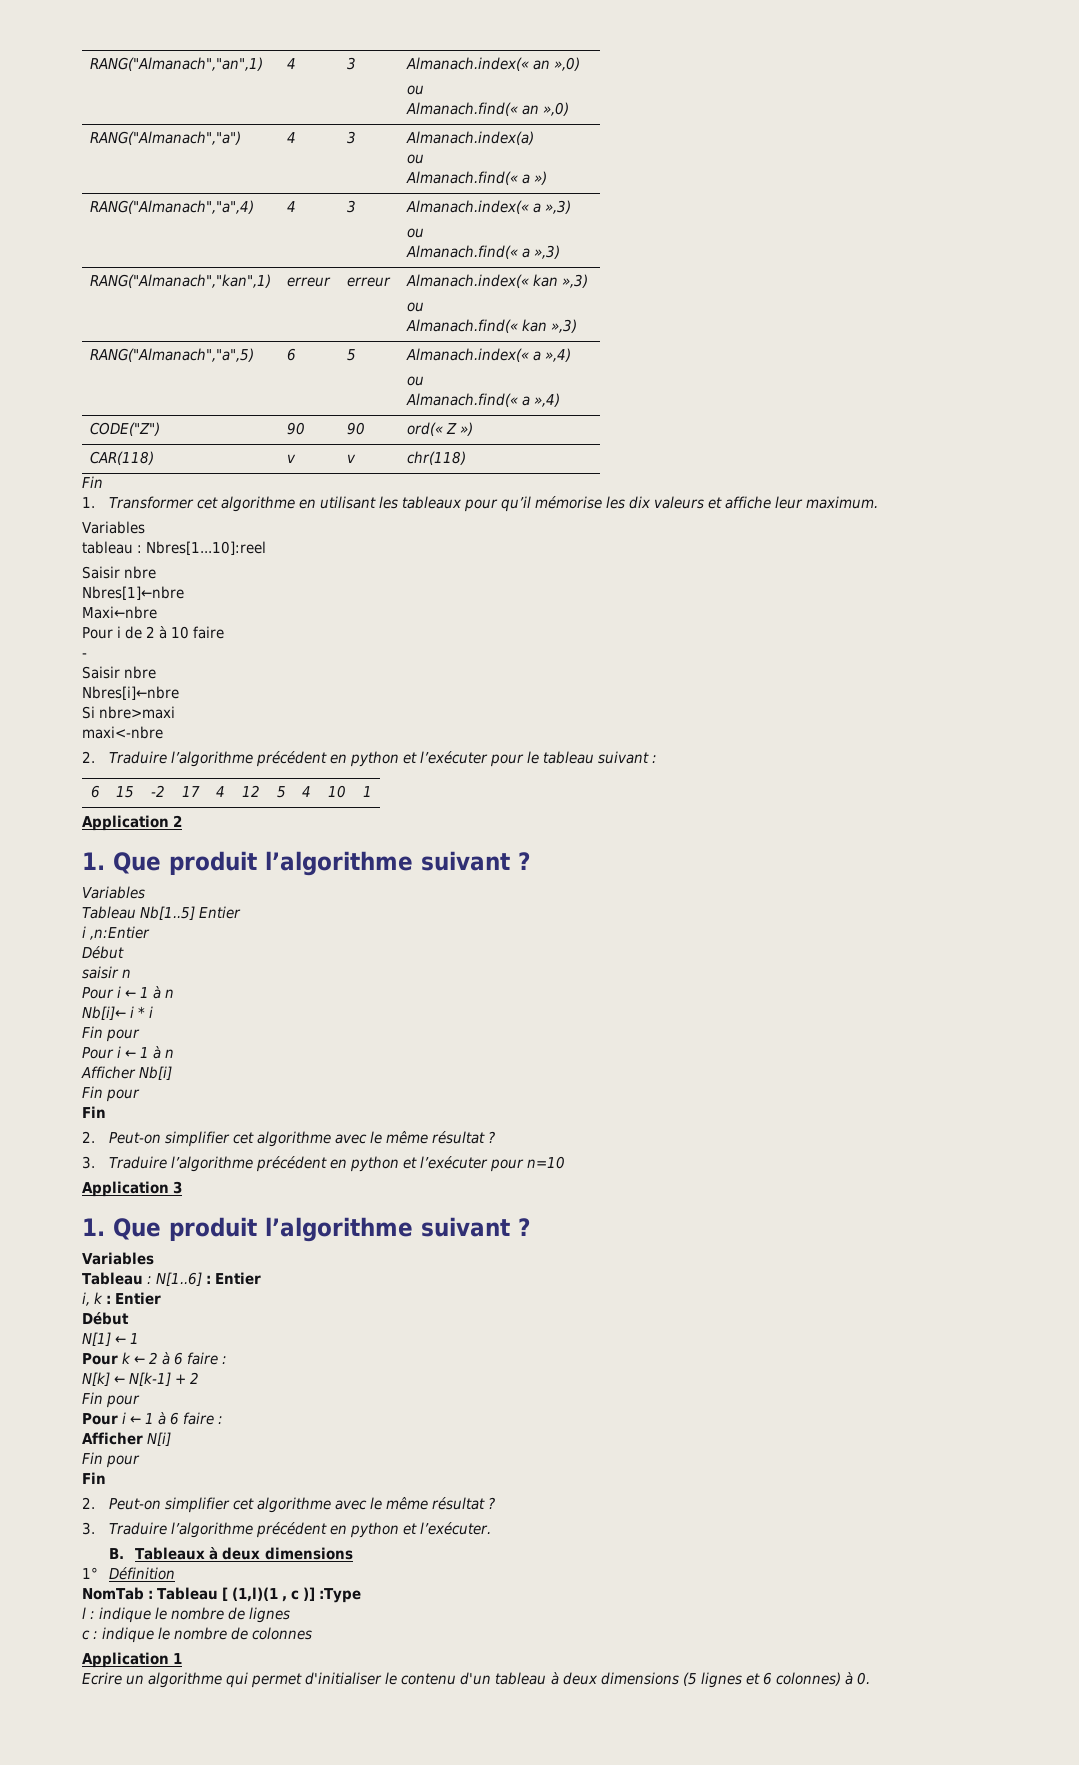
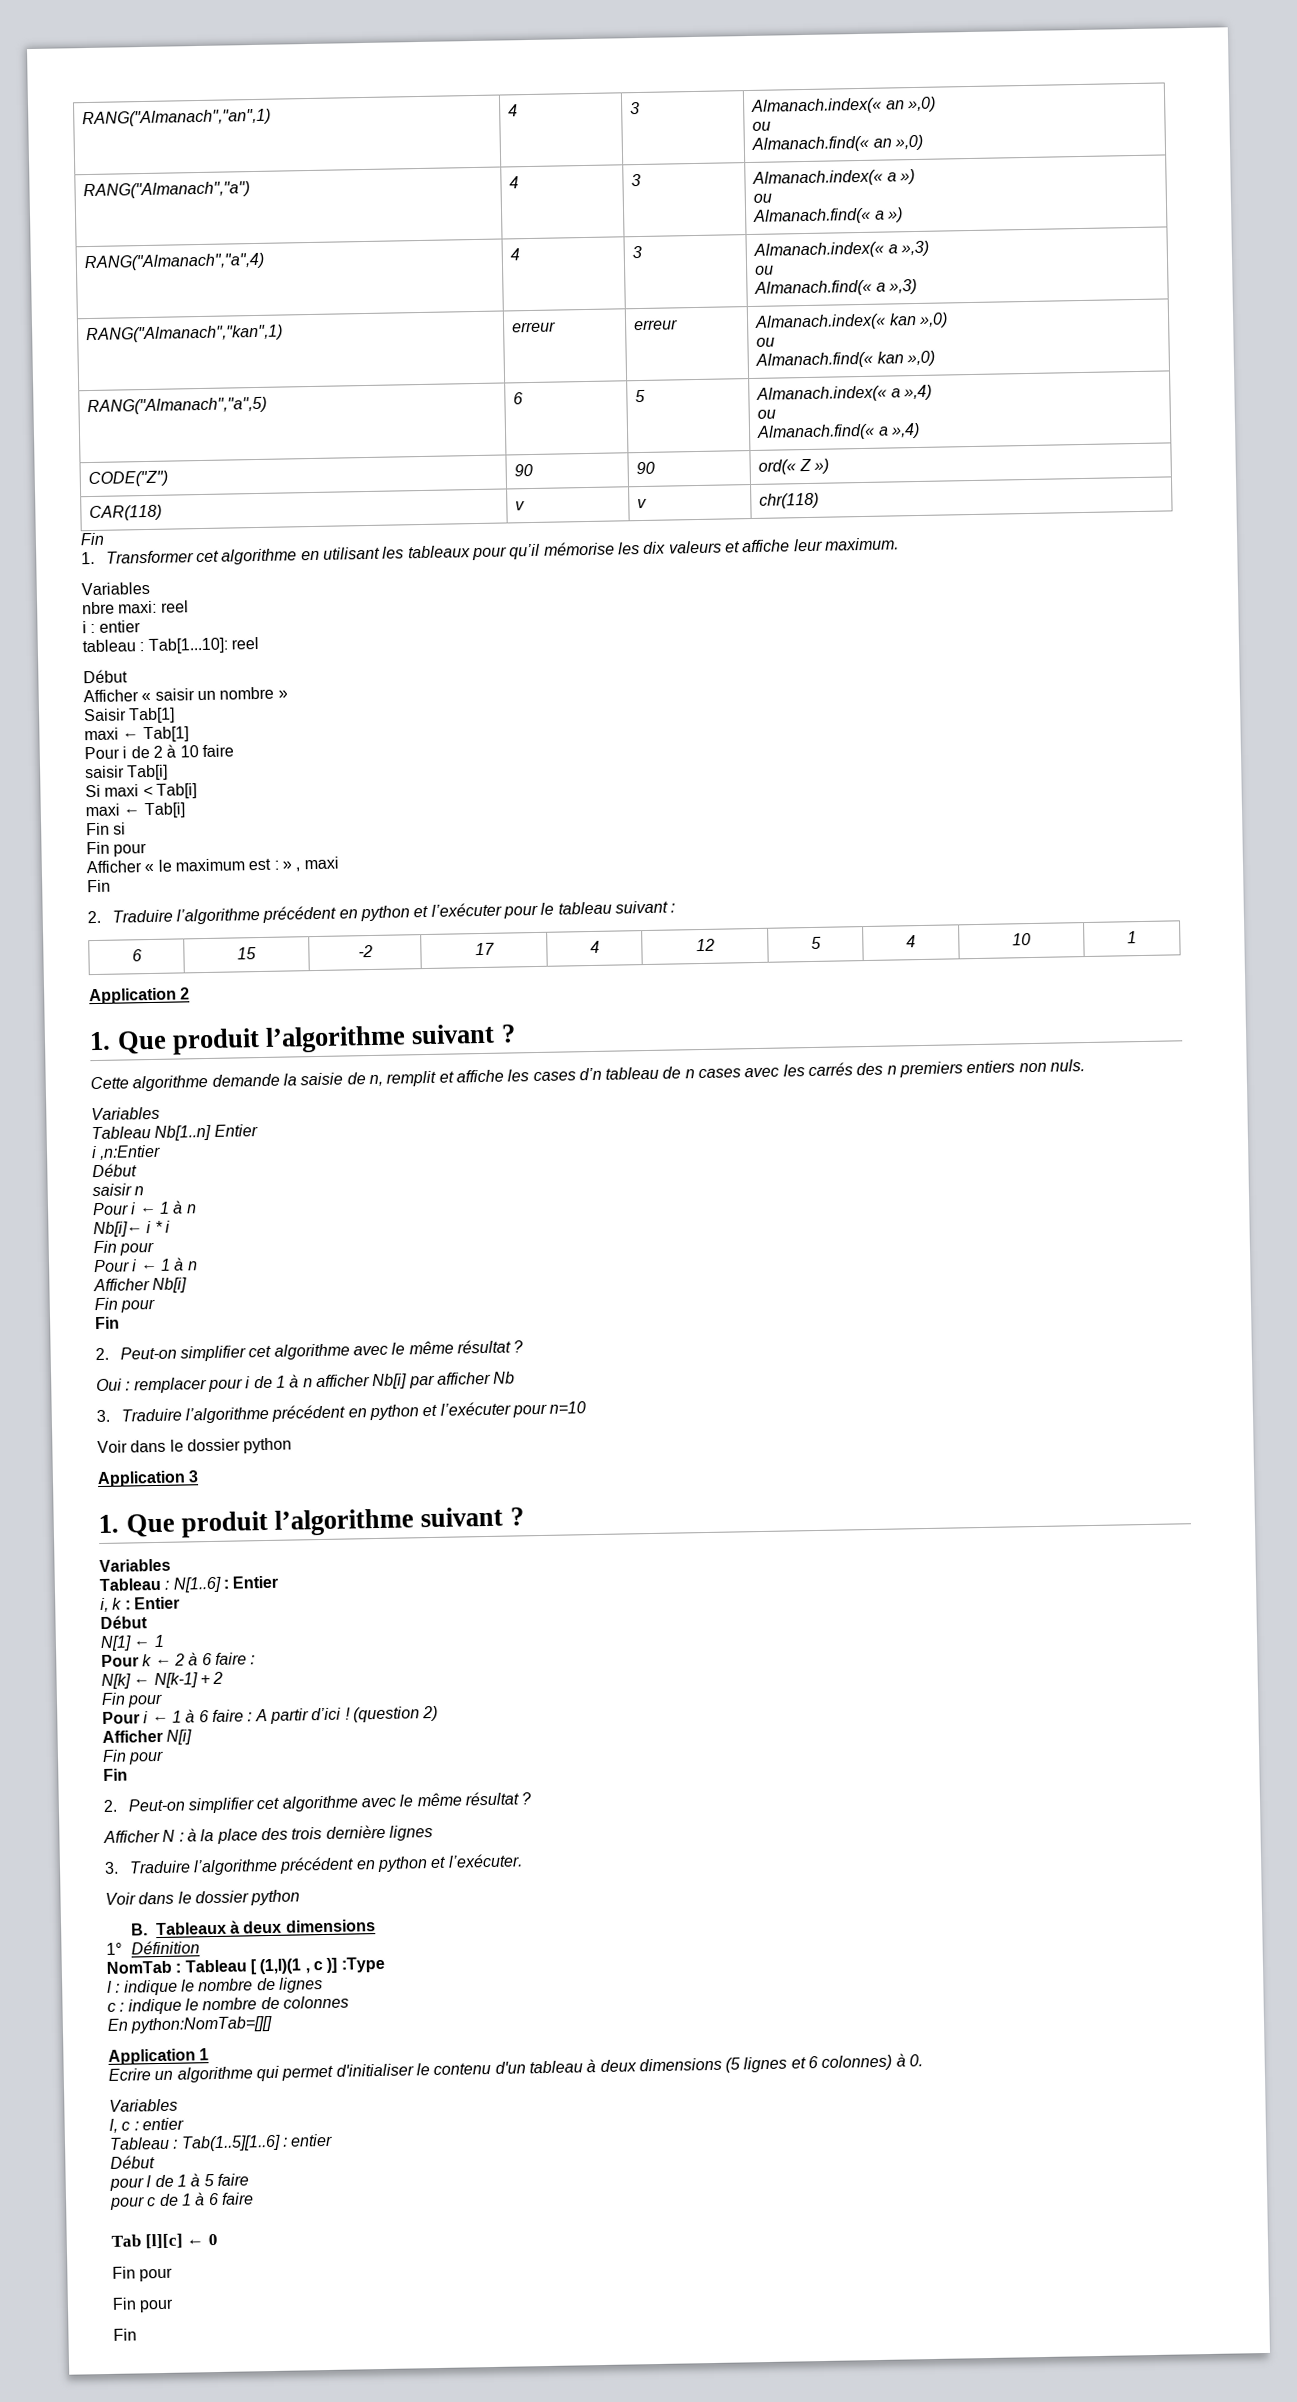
- RANG("Almanach","a") | 4 | 3 | Almanach.index(a)
+ RANG("Almanach","a") | 4 | 3 | Almanach.index(« a »)
- RANG("Almanach","kan",1) | erreur | erreur | Almanach.index(« kan »,3)
+ RANG("Almanach","kan",1) | erreur | erreur | Almanach.index(« kan »,0)
  ou
- Almanach.find(« kan »,3)
+ Almanach.find(« kan »,0)
- tableau : Nbres[1...10]:reel
- Saisir nbre
- Nbres[1]←nbre
- Maxi←nbre
+ nbre maxi: reel
+ i : entier
+ tableau : Tab[1...10]: reel
+ Début
+ Afficher « saisir un nombre »
+ Saisir Tab[1]
+ maxi ← Tab[1]
- -
- Saisir nbre
- Nbres[i]←nbre
- Si nbre>maxi
- maxi<-nbre
+ saisir Tab[i]
+ Si maxi < Tab[i]
+ maxi ← Tab[i]
+ Fin si
+ Fin pour
+ Afficher « le maximum est : » , maxi
+ Fin
  Application 2
  1. Que produit l’algorithme suivant ?
+ Cette algorithme demande la saisie de n, remplit et affiche les cases d’n tableau de n cases avec les carrés des n premiers entiers non nuls.
  Variables
- Tableau Nb[1..5] Entier
+ Tableau Nb[1..n] Entier
+ Oui : remplacer pour i de 1 à n afficher Nb[i] par afficher Nb
  3. Traduire l’algorithme précédent en python et l’exécuter pour n=10
+ Voir dans le dossier python
- Pour i ← 1 à 6 faire :
+ Pour i ← 1 à 6 faire : A partir d’ici ! (question 2)
+ Afficher N : à la place des trois dernière lignes
  3. Traduire l’algorithme précédent en python et l’exécuter.
+ Voir dans le dossier python
+ En python:NomTab=[][]
  Ecrire un algorithme qui permet d'initialiser le contenu d'un tableau à deux dimensions (5 lignes et 6 colonnes) à 0.
+ Variables
+ l, c : entier
+ Tableau : Tab(1..5][1..6] : entier
+ Début
+ pour l de 1 à 5 faire
+ pour c de 1 à 6 faire
+ Tab [l][c] ← 0
+ Fin pour
+ Fin pour
+ Fin

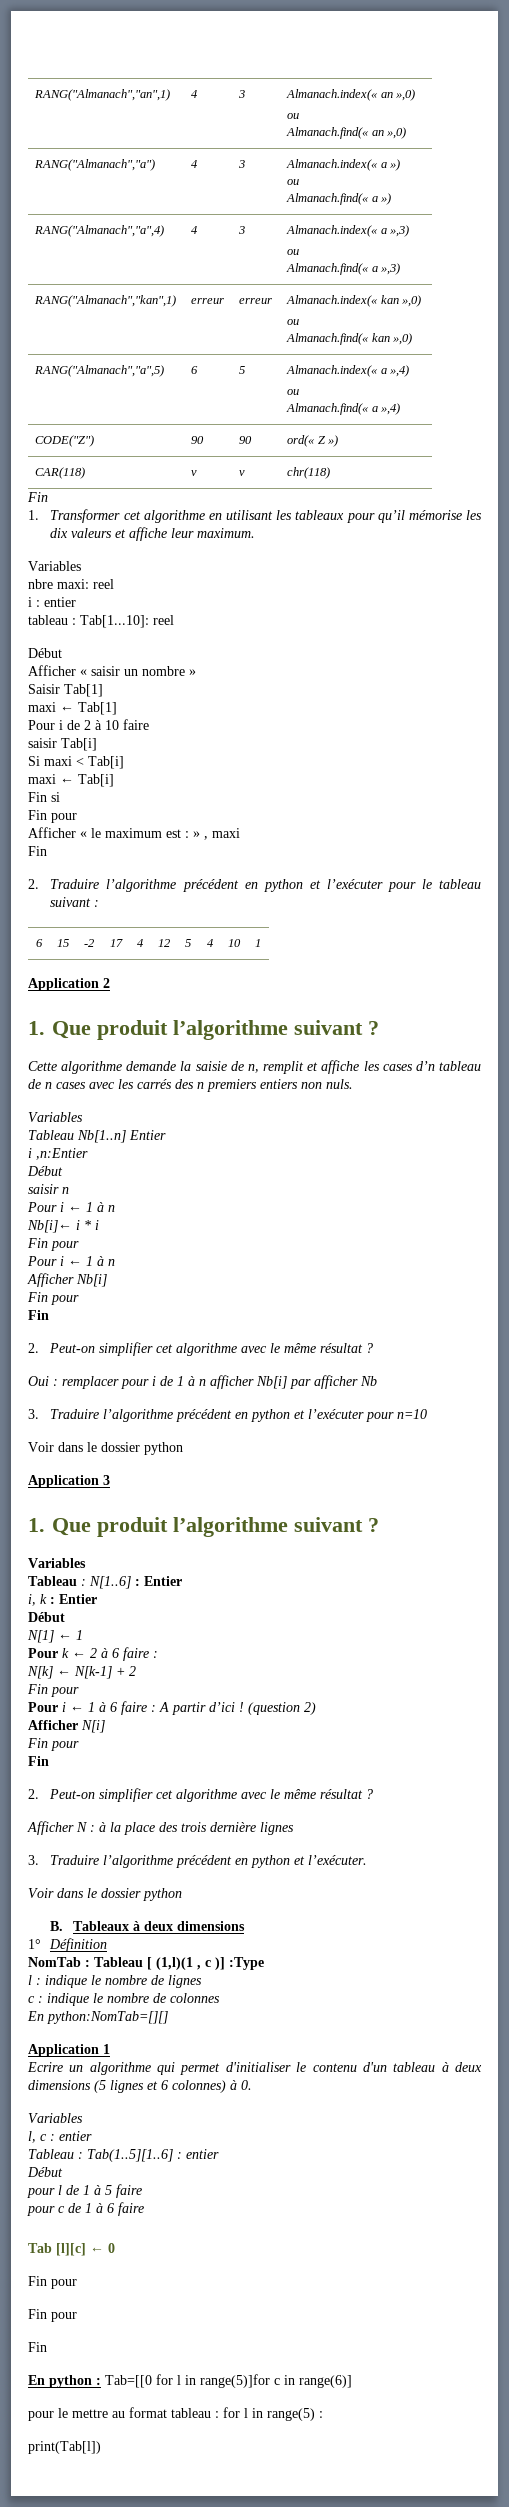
+ En python : Tab=[[0 for l in range(5)]for c in range(6)]
+ pour le mettre au format tableau : for l in range(5) :
+ print(Tab[l])

